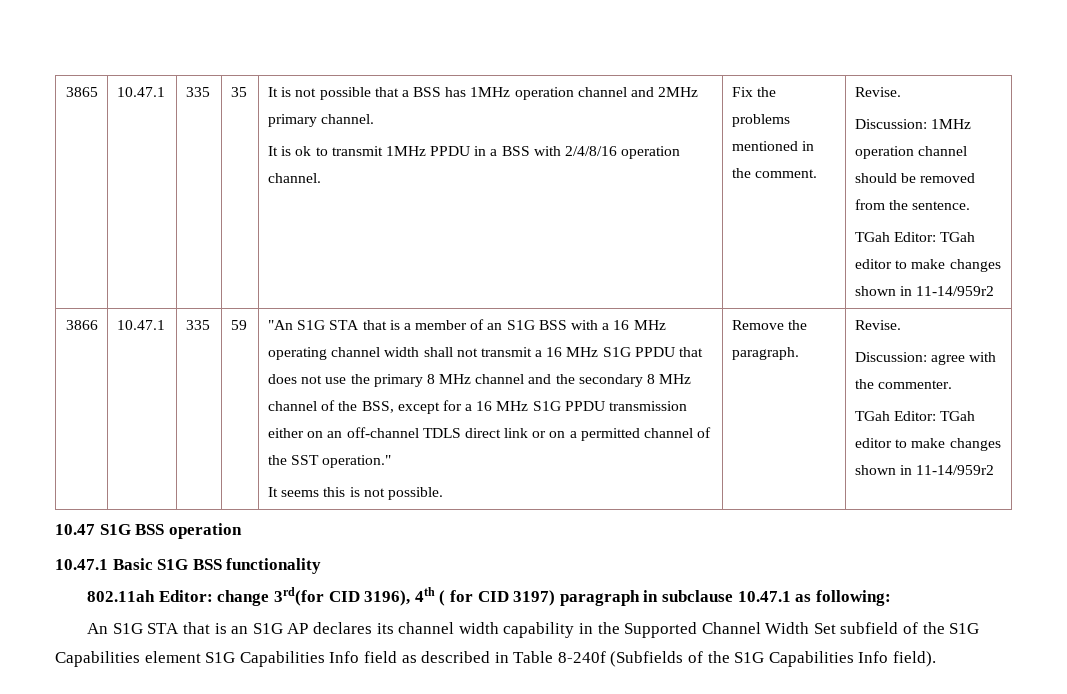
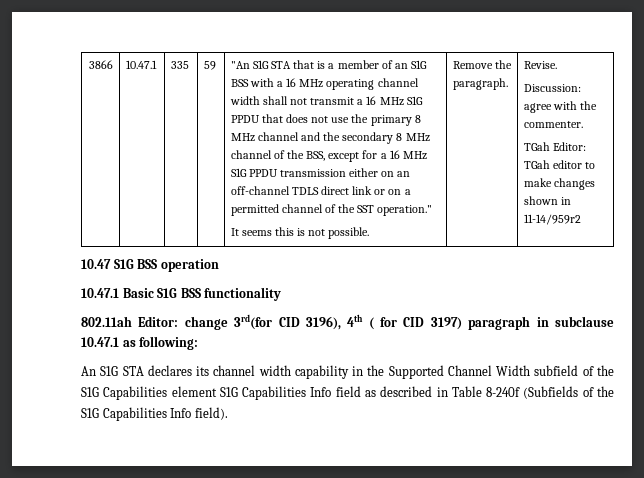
- 3865 | 10.47.1 | 335 | 35 | It is not possible that a BSS has 1MHz operation channel and 2MHz primary channel.
- It is ok to transmit 1MHz PPDU in a BSS with 2/4/8/16 operation channel. | Fix the problems mentioned in the comment. | Revise.
- Discussion: 1MHz operation channel should be removed from the sentence.
- TGah Editor: TGah editor to make changes shown in 11-14/959r2
- An S1G STA that is an S1G AP declares its channel width capability in the Supported Channel Width Set subfield of the S1G Capabilities element S1G Capabilities Info field as described in Table 8-240f (Subfields of the S1G Capabilities Info field).
+ An S1G STA declares its channel width capability in the Supported Channel Width subfield of the S1G Capabilities element S1G Capabilities Info field as described in Table 8-240f (Subfields of the S1G Capabilities Info field).

